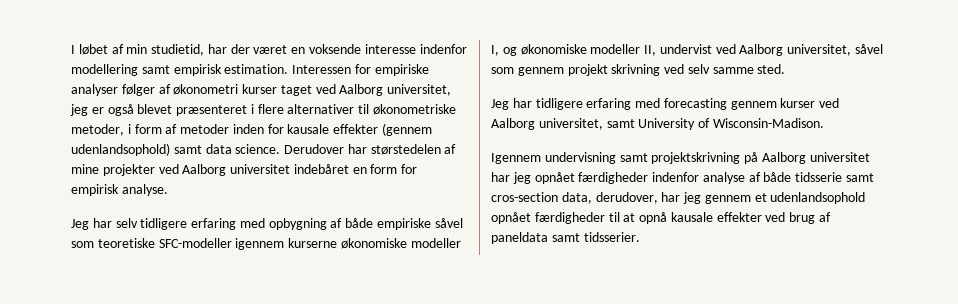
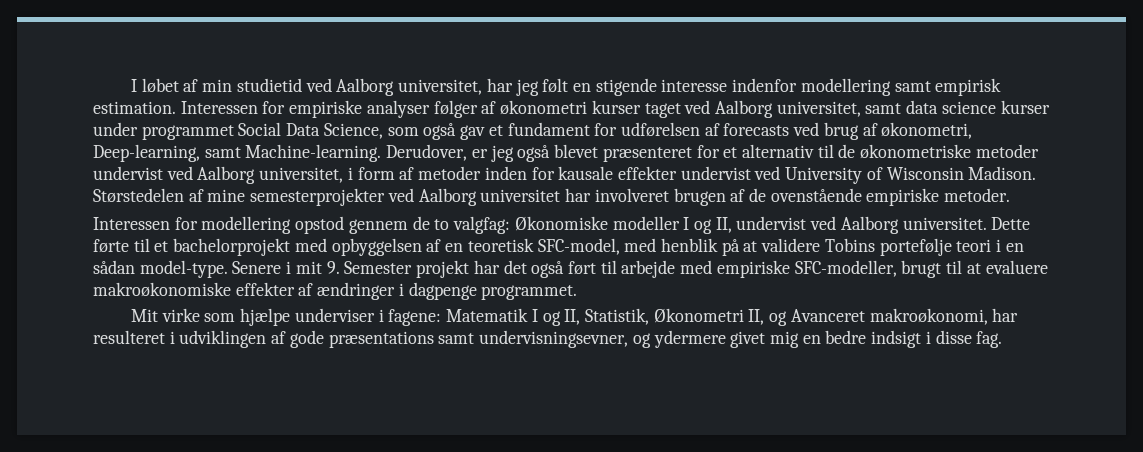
- I løbet af min studietid, har der været en voksende interesse indenfor modellering samt empirisk estimation.
+ I løbet af min studietid ved Aalborg universitet, har jeg følt en stigende interesse indenfor modellering samt empirisk estimation.
- Interessen for empiriske analyser følger af økonometri kurser taget ved Aalborg universitet, jeg er også blevet præsenteret i flere alternativer til økonometriske metoder, i form af metoder inden for kausale effekter (gennem udenlandsophold) samt data science. Derudover har størstedelen af mine projekter ved Aalborg universitet indebåret en form for empirisk analyse.
- Jeg har selv tidligere erfaring med opbygning af både empiriske såvel som teoretiske SFC-modeller igennem kurserne økonomiske modeller I, og økonomiske modeller II, undervist ved Aalborg universitet, såvel som gennem projekt skrivning ved selv samme sted.
- Jeg har tidligere erfaring med forecasting gennem kurser ved Aalborg universitet, samt University of Wisconsin-Madison.
- Igennem undervisning samt projektskrivning på Aalborg universitet har jeg opnået færdigheder indenfor analyse af både tidsserie samt cros-section data, derudover, har jeg gennem et udenlandsophold opnået færdigheder til at opnå kausale effekter ved brug af paneldata samt tidsserier.
+ Interessen for empiriske analyser følger af økonometri kurser taget ved Aalborg universitet, samt data science kurser under programmet Social Data Science, som også gav et fundament for udførelsen af forecasts ved brug af økonometri, Deep-learning, samt Machine-learning. Derudover, er jeg også blevet præsenteret for et alternativ til de økonometriske metoder undervist ved Aalborg universitet, i form af metoder inden for kausale effekter undervist ved University of Wisconsin Madison. Størstedelen af mine semesterprojekter ved Aalborg universitet har involveret brugen af de ovenstående empiriske metoder.
+ Interessen for modellering opstod gennem de to valgfag: Økonomiske modeller I og II, undervist ved Aalborg universitet. Dette førte til et bachelorprojekt med opbyggelsen af en teoretisk SFC-model, med henblik på at validere Tobins portefølje teori i en sådan model-type. Senere i mit 9. Semester projekt har det også ført til arbejde med empiriske SFC-modeller, brugt til at evaluere makroøkonomiske effekter af ændringer i dagpenge programmet.
+ Mit virke som hjælpe underviser i fagene: Matematik I og II, Statistik, Økonometri II, og Avanceret makroøkonomi, har resulteret i udviklingen af gode præsentations samt undervisningsevner, og ydermere givet mig en bedre indsigt i disse fag.

